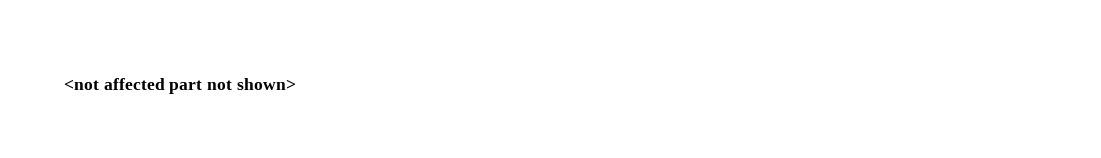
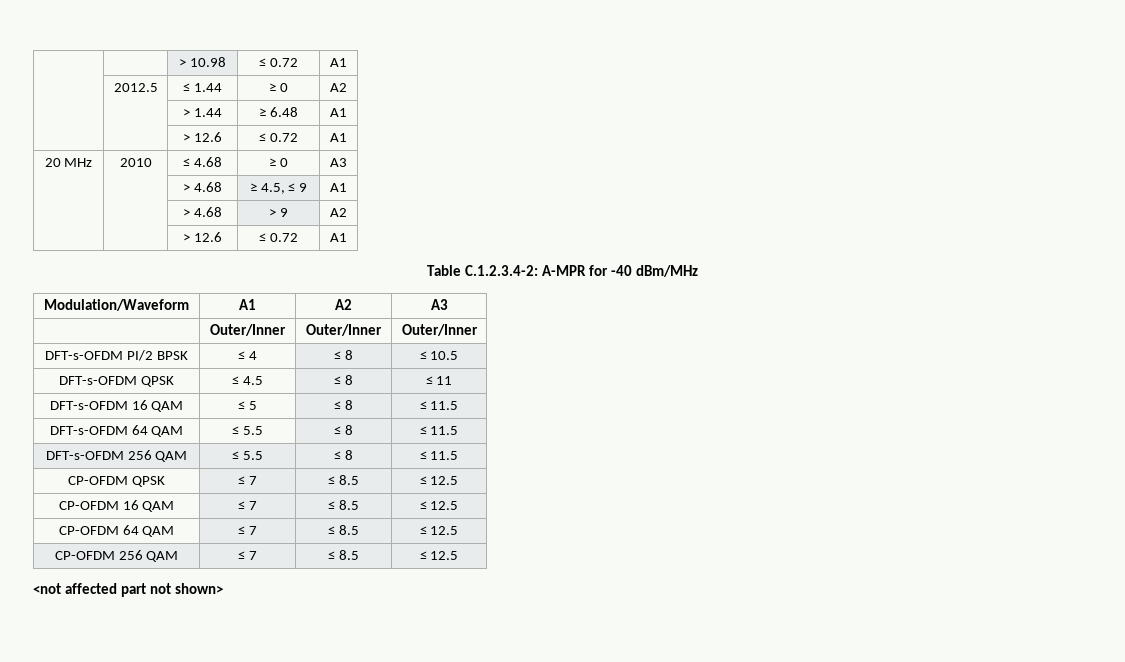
+ | | > 10.98 | ≤ 0.72 | A1
+ | 2012.5 | ≤ 1.44 | ≥ 0 | A2
+ | | > 1.44 | ≥ 6.48 | A1
+ | | > 12.6 | ≤ 0.72 | A1
+ 20 MHz | 2010 | ≤ 4.68 | ≥ 0 | A3
+ | | > 4.68 | ≥ 4.5, ≤ 9 | A1
+ | | > 4.68 | > 9 | A2
+ | | > 12.6 | ≤ 0.72 | A1
+ Table C.1.2.3.4-2: A-MPR for -40 dBm/MHz
+ Modulation/Waveform | A1 | A2 | A3
+ | Outer/Inner | Outer/Inner | Outer/Inner
+ DFT-s-OFDM PI/2 BPSK | ≤ 4 | ≤ 8 | ≤ 10.5
+ DFT-s-OFDM QPSK | ≤ 4.5 | ≤ 8 | ≤ 11
+ DFT-s-OFDM 16 QAM | ≤ 5 | ≤ 8 | ≤ 11.5
+ DFT-s-OFDM 64 QAM | ≤ 5.5 | ≤ 8 | ≤ 11.5
+ DFT-s-OFDM 256 QAM | ≤ 5.5 | ≤ 8 | ≤ 11.5
+ CP-OFDM QPSK | ≤ 7 | ≤ 8.5 | ≤ 12.5
+ CP-OFDM 16 QAM | ≤ 7 | ≤ 8.5 | ≤ 12.5
+ CP-OFDM 64 QAM | ≤ 7 | ≤ 8.5 | ≤ 12.5
+ CP-OFDM 256 QAM | ≤ 7 | ≤ 8.5 | ≤ 12.5

